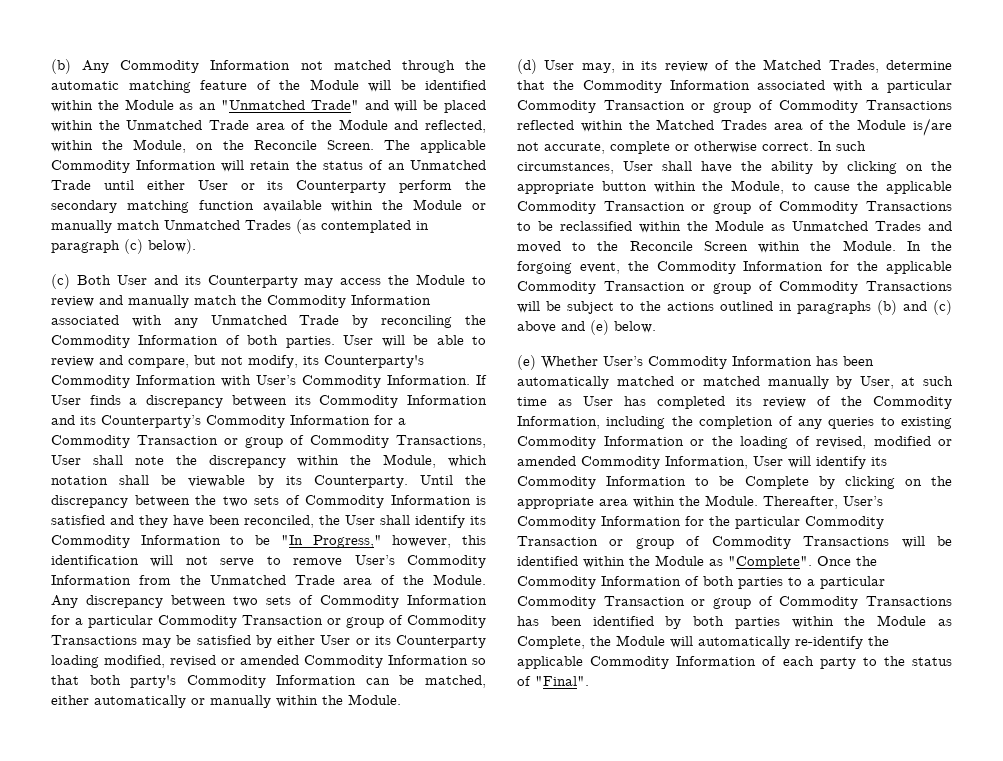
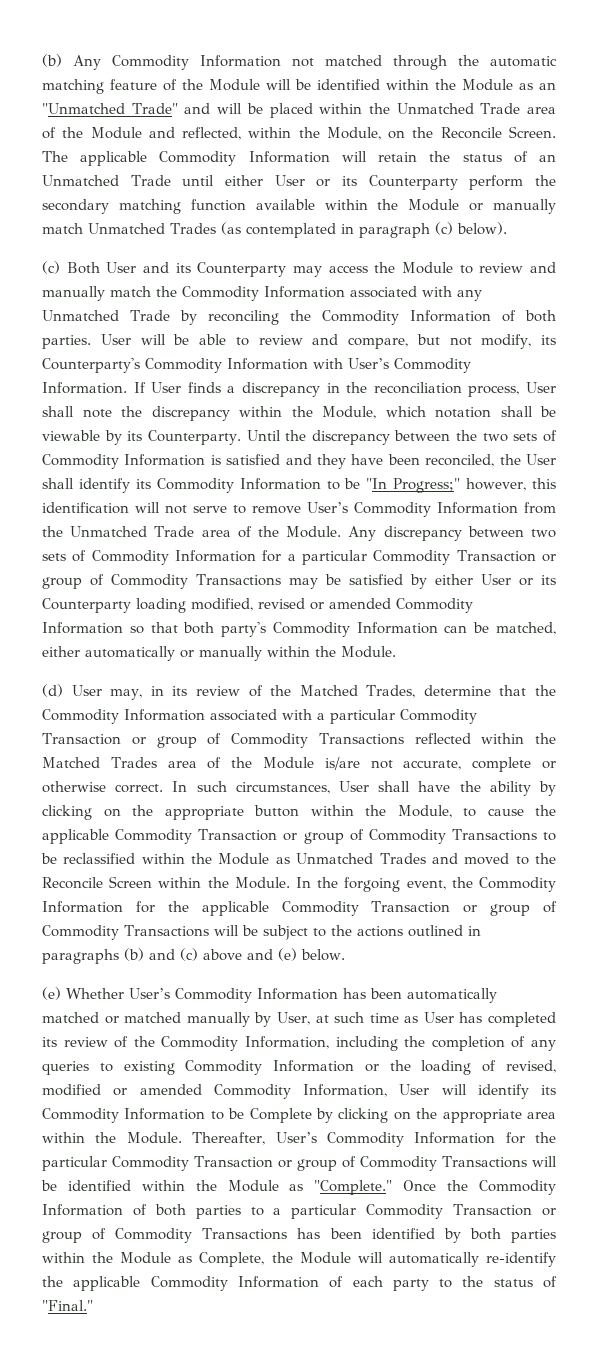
- If User finds a discrepancy between its Commodity Information and its Counterparty’s Commodity Information for a Commodity Transaction or group of Commodity Transactions, User shall note the discrepancy within the Module, which notation shall be viewable by its Counterparty.
+ If User finds a discrepancy in the reconciliation process, User shall note the discrepancy within the Module, which notation shall be viewable by its Counterparty.
- Until the discrepancy between the two sets of Commodity Information is satisfied and they have been reconciled, the User shall identify its Commodity Information to be "In Progress," however, this identification will not serve to remove User’s Commodity Information from the Unmatched Trade area of the Module.
+ Until the discrepancy between the two sets of Commodity Information is satisfied and they have been reconciled, the User shall identify its Commodity Information to be "In Progress;" however, this identification will not serve to remove User’s Commodity Information from the Unmatched Trade area of the Module.
- Thereafter, User’s Commodity Information for the particular Commodity Transaction or group of Commodity Transactions will be identified within the Module as "Complete".
+ Thereafter, User’s Commodity Information for the particular Commodity Transaction or group of Commodity Transactions will be identified within the Module as "Complete."
- Once the Commodity Information of both parties to a particular Commodity Transaction or group of Commodity Transactions has been identified by both parties within the Module as Complete, the Module will automatically re-identify the applicable Commodity Information of each party to the status of "Final".
+ Once the Commodity Information of both parties to a particular Commodity Transaction or group of Commodity Transactions has been identified by both parties within the Module as Complete, the Module will automatically re-identify the applicable Commodity Information of each party to the status of "Final."

